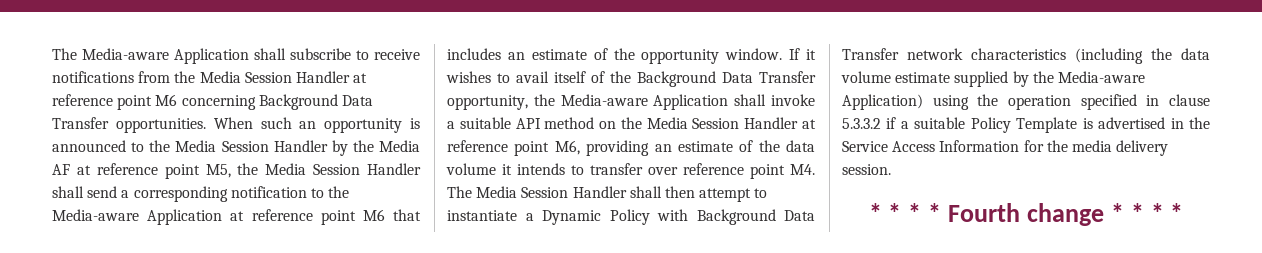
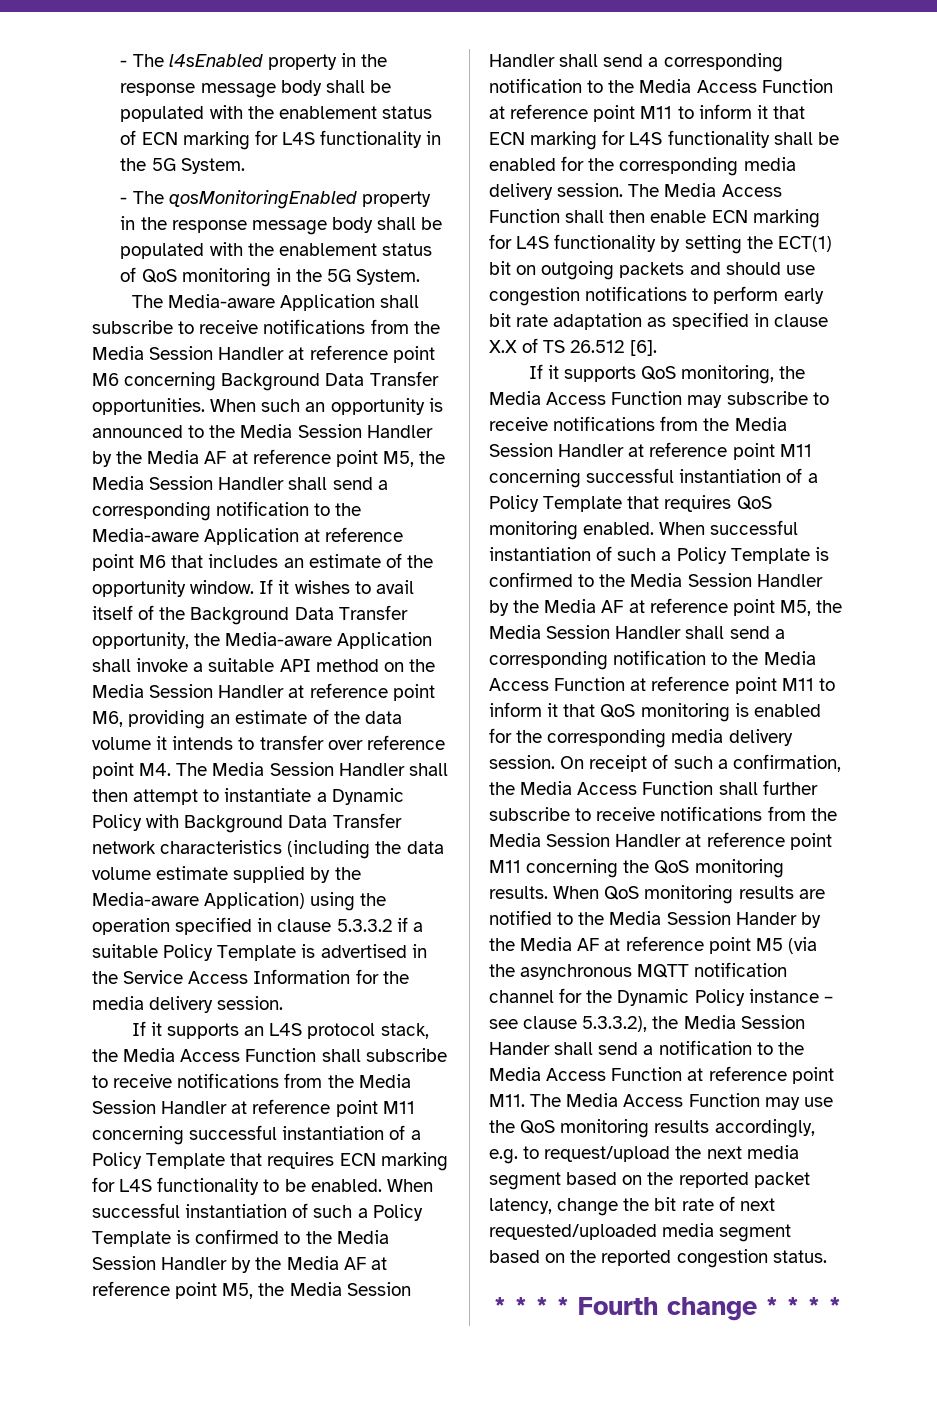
+ - The l4sEnabled property in the response message body shall be populated with the enablement status of ECN marking for L4S functionality in the 5G System.
+ - The qosMonitoringEnabled property in the response message body shall be populated with the enablement status of QoS monitoring in the 5G System.
+ If it supports an L4S protocol stack, the Media Access Function shall subscribe to receive notifications from the Media Session Handler at reference point M11 concerning successful instantiation of a Policy Template that requires ECN marking for L4S functionality to be enabled. When successful instantiation of such a Policy Template is confirmed to the Media Session Handler by the Media AF at reference point M5, the Media Session Handler shall send a corresponding notification to the Media Access Function at reference point M11 to inform it that ECN marking for L4S functionality shall be enabled for the corresponding media delivery session. The Media Access Function shall then enable ECN marking for L4S functionality by setting the ECT(1) bit on outgoing packets and should use congestion notifications to perform early bit rate adaptation as specified in clause X.X of TS 26.512 [6].
+ If it supports QoS monitoring, the Media Access Function may subscribe to receive notifications from the Media Session Handler at reference point M11 concerning successful instantiation of a Policy Template that requires QoS monitoring enabled. When successful instantiation of such a Policy Template is confirmed to the Media Session Handler by the Media AF at reference point M5, the Media Session Handler shall send a corresponding notification to the Media Access Function at reference point M11 to inform it that QoS monitoring is enabled for the corresponding media delivery session. On receipt of such a confirmation, the Media Access Function shall further subscribe to receive notifications from the Media Session Handler at reference point M11 concerning the QoS monitoring results. When QoS monitoring results are notified to the Media Session Hander by the Media AF at reference point M5 (via the asynchronous MQTT notification channel for the Dynamic Policy instance – see clause 5.3.3.2), the Media Session Hander shall send a notification to the Media Access Function at reference point M11. The Media Access Function may use the QoS monitoring results accordingly, e.g. to request/upload the next media segment based on the reported packet latency, change the bit rate of next requested/uploaded media segment based on the reported congestion status.

